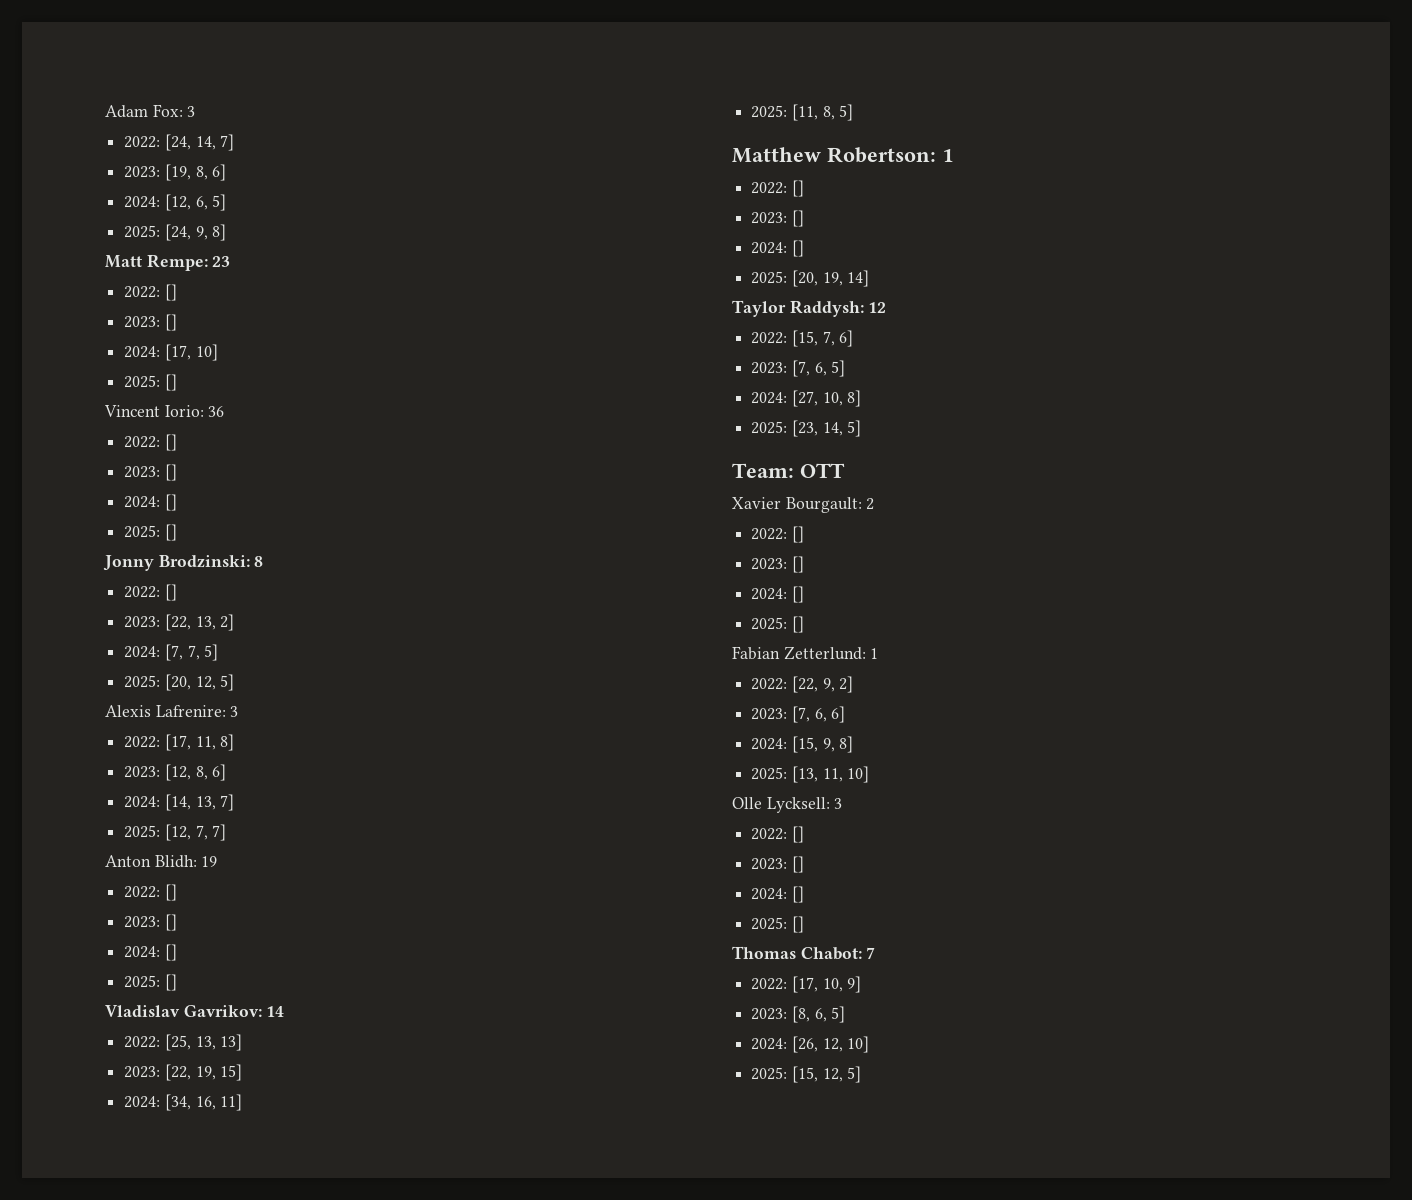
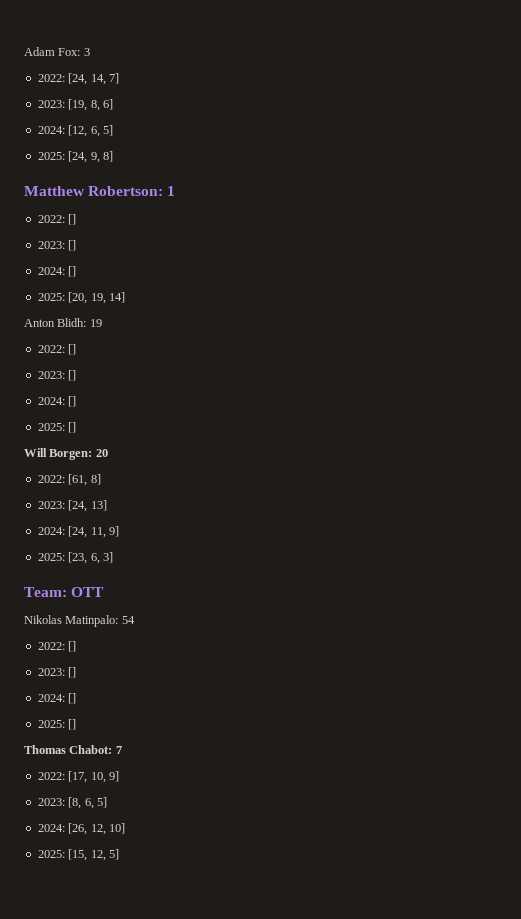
- Matt Rempe: 23
- 2022: []
- 2023: []
- 2024: [17, 10]
- 2025: []
- Vincent Iorio: 36
- 2022: []
- 2023: []
- 2024: []
- 2025: []
- Jonny Brodzinski: 8
- 2022: []
- 2023: [22, 13, 2]
- 2024: [7, 7, 5]
- 2025: [20, 12, 5]
- Alexis Lafrenire: 3
- 2022: [17, 11, 8]
- 2023: [12, 8, 6]
- 2024: [14, 13, 7]
- 2025: [12, 7, 7]
- Anton Blidh: 19
- 2022: []
- 2023: []
- 2024: []
- 2025: []
- Vladislav Gavrikov: 14
- 2022: [25, 13, 13]
- 2023: [22, 19, 15]
- 2024: [34, 16, 11]
- 2025: [11, 8, 5]
- Taylor Raddysh: 12
- 2022: [15, 7, 6]
- 2023: [7, 6, 5]
- 2024: [27, 10, 8]
- 2025: [23, 14, 5]
- Team: OTT
- Xavier Bourgault: 2
+ Anton Blidh: 19
  2022: []
  2023: []
  2024: []
  2025: []
- Fabian Zetterlund: 1
- 2022: [22, 9, 2]
- 2023: [7, 6, 6]
- 2024: [15, 9, 8]
- 2025: [13, 11, 10]
- Olle Lycksell: 3
+ Will Borgen: 20
+ 2022: [61, 8]
+ 2023: [24, 13]
+ 2024: [24, 11, 9]
+ 2025: [23, 6, 3]
+ Team: OTT
+ Nikolas Matinpalo: 54

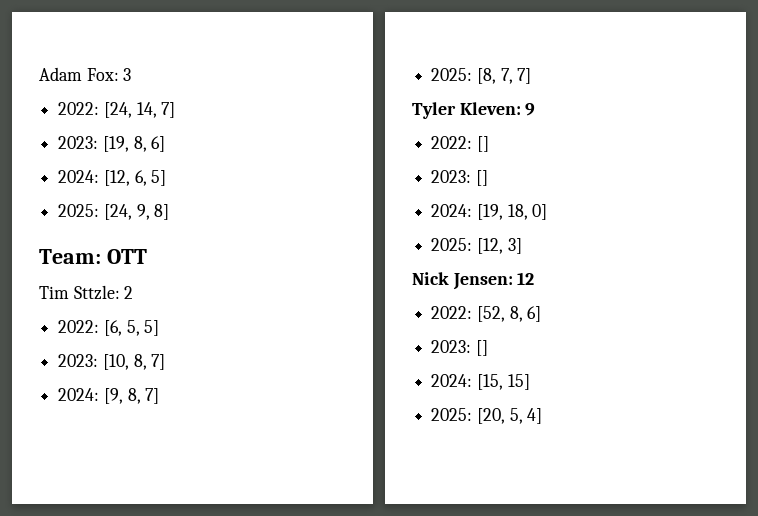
- Matthew Robertson: 1
+ Team: OTT
+ Tim Sttzle: 2
+ 2022: [6, 5, 5]
+ 2023: [10, 8, 7]
+ 2024: [9, 8, 7]
+ 2025: [8, 7, 7]
+ Tyler Kleven: 9
  2022: []
  2023: []
- 2024: []
- 2025: [20, 19, 14]
- Anton Blidh: 19
- 2022: []
+ 2024: [19, 18, 0]
+ 2025: [12, 3]
+ Nick Jensen: 12
+ 2022: [52, 8, 6]
  2023: []
- 2024: []
- 2025: []
- Will Borgen: 20
- 2022: [61, 8]
- 2023: [24, 13]
- 2024: [24, 11, 9]
- 2025: [23, 6, 3]
- Team: OTT
- Nikolas Matinpalo: 54
- 2022: []
- 2023: []
- 2024: []
- 2025: []
- Thomas Chabot: 7
- 2022: [17, 10, 9]
- 2023: [8, 6, 5]
- 2024: [26, 12, 10]
- 2025: [15, 12, 5]
+ 2024: [15, 15]
+ 2025: [20, 5, 4]

